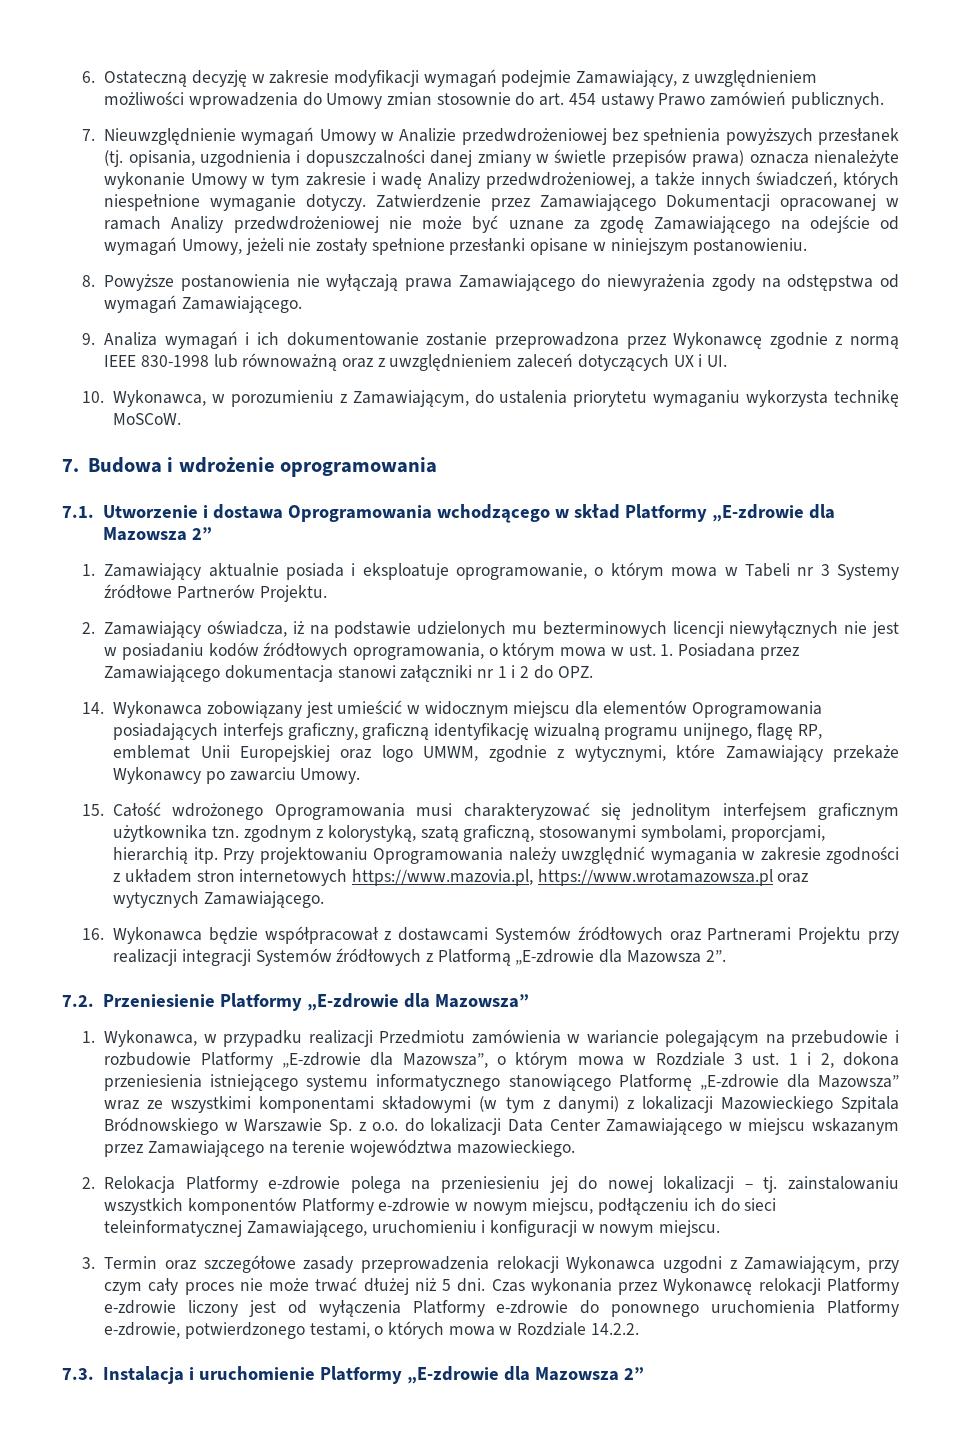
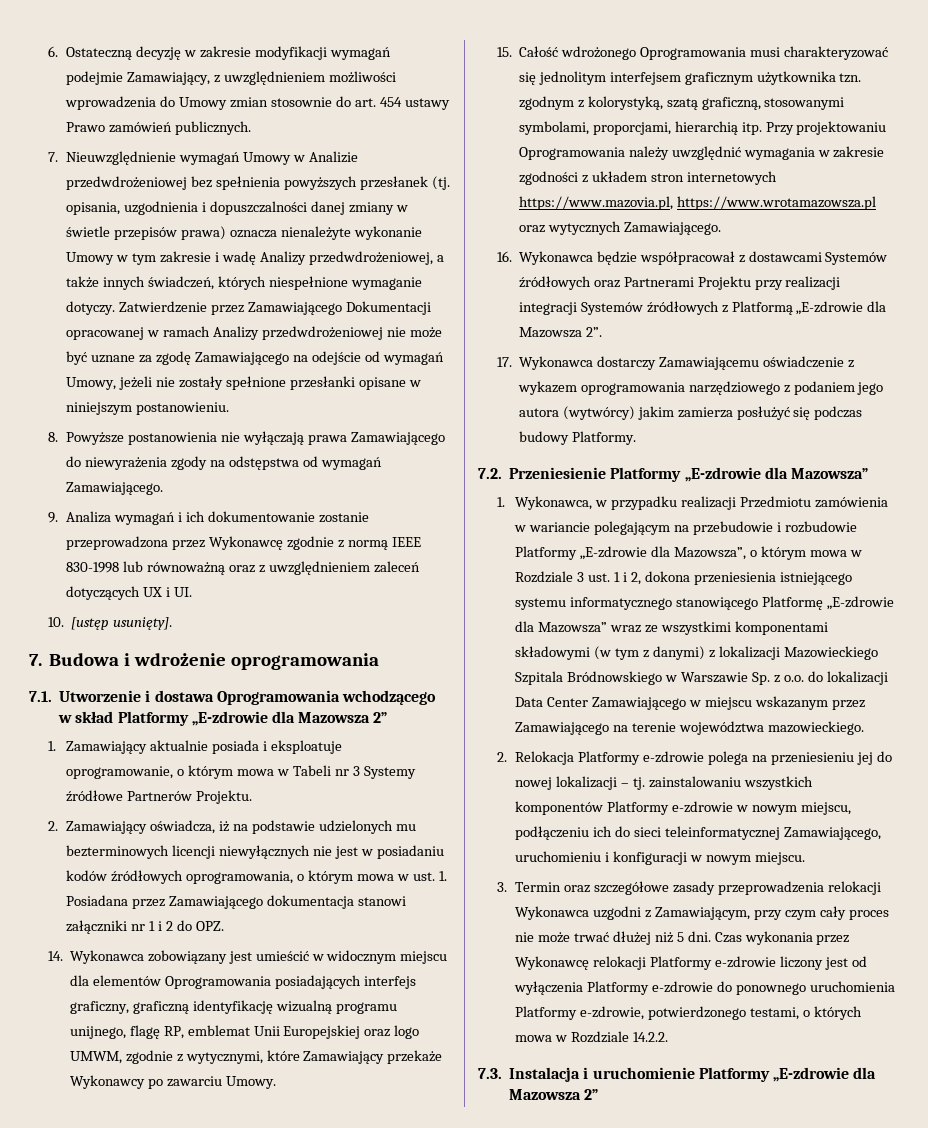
- 10. Wykonawca, w porozumieniu z Zamawiającym, do ustalenia priorytetu wymaganiu wykorzysta technikę MoSCoW.
+ 10. [ustęp usunięty].
+ 17. Wykonawca dostarczy Zamawiającemu oświadczenie z wykazem oprogramowania narzędziowego z podaniem jego autora (wytwórcy) jakim zamierza posłużyć się podczas budowy Platformy.

